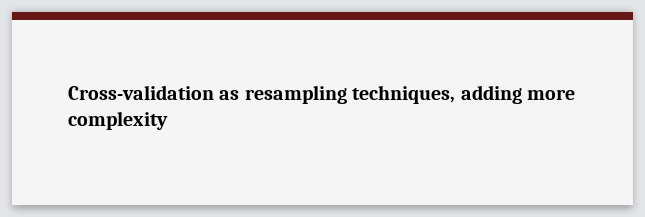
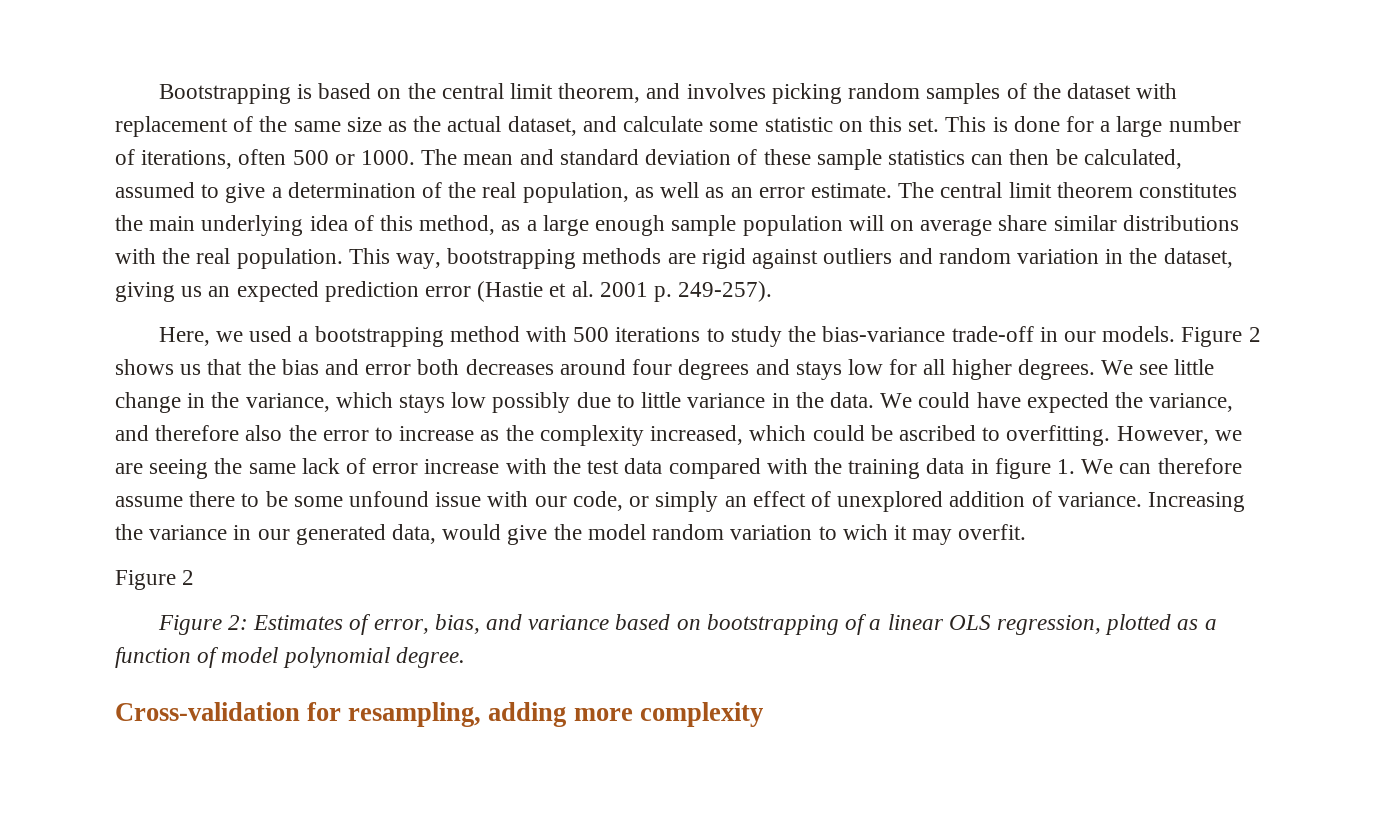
- Cross-validation as resampling techniques, adding more complexity
+ Bootstrapping is based on the central limit theorem, and involves picking random samples of the dataset with replacement of the same size as the actual dataset, and calculate some statistic on this set. This is done for a large number of iterations, often 500 or 1000. The mean and standard deviation of these sample statistics can then be calculated, assumed to give a determination of the real population, as well as an error estimate. The central limit theorem constitutes the main underlying idea of this method, as a large enough sample population will on average share similar distributions with the real population. This way, bootstrapping methods are rigid against outliers and random variation in the dataset, giving us an expected prediction error (Hastie et al. 2001 p. 249-257).
+ Here, we used a bootstrapping method with 500 iterations to study the bias-variance trade-off in our models. Figure 2 shows us that the bias and error both decreases around four degrees and stays low for all higher degrees. We see little change in the variance, which stays low possibly due to little variance in the data. We could have expected the variance, and therefore also the error to increase as the complexity increased, which could be ascribed to overfitting. However, we are seeing the same lack of error increase with the test data compared with the training data in figure 1. We can therefore assume there to be some unfound issue with our code, or simply an effect of unexplored addition of variance. Increasing the variance in our generated data, would give the model random variation to wich it may overfit.
+ Figure 2
+ Figure 2: Estimates of error, bias, and variance based on bootstrapping of a linear OLS regression, plotted as a function of model polynomial degree.
+ Cross-validation for resampling, adding more complexity

